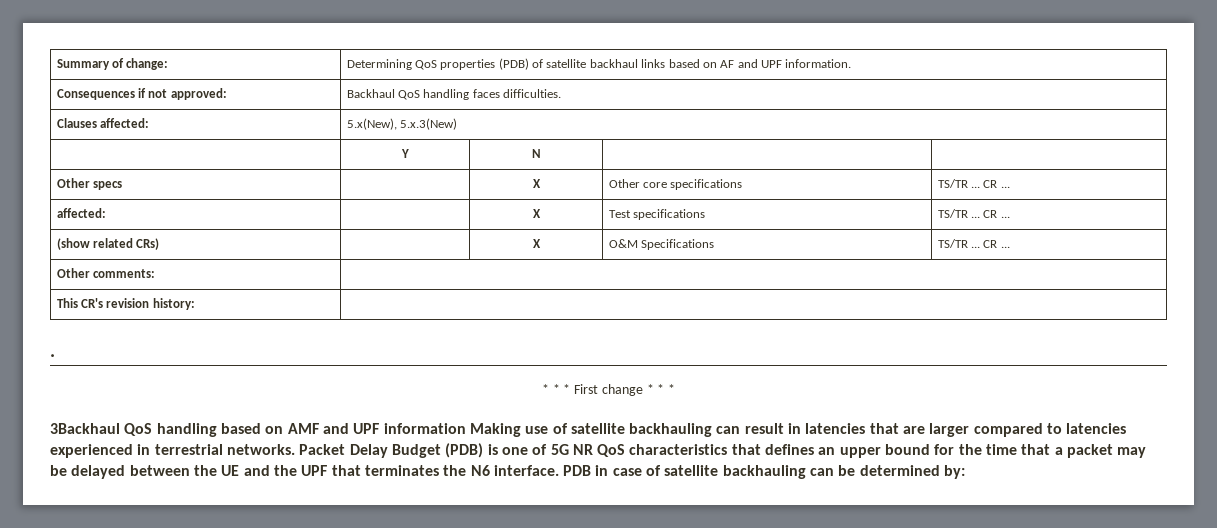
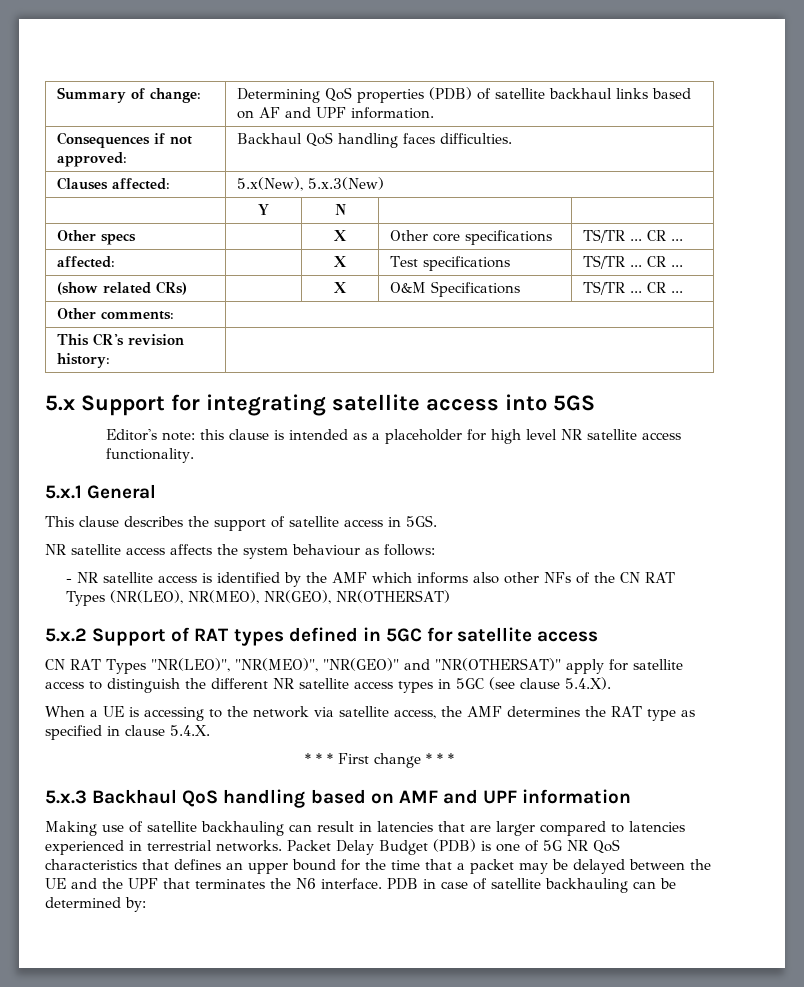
- .
+ 5.x Support for integrating satellite access into 5GS
+ Editor's note: this clause is intended as a placeholder for high level NR satellite access functionality.
+ 5.x.1 General
+ This clause describes the support of satellite access in 5GS.
+ NR satellite access affects the system behaviour as follows:
+ - NR satellite access is identified by the AMF which informs also other NFs of the CN RAT Types (NR(LEO), NR(MEO), NR(GEO), NR(OTHERSAT)
+ 5.x.2 Support of RAT types defined in 5GC for satellite access
+ CN RAT Types "NR(LEO)", "NR(MEO)", "NR(GEO)" and "NR(OTHERSAT)" apply for satellite access to distinguish the different NR satellite access types in 5GC (see clause 5.4.X).
+ When a UE is accessing to the network via satellite access, the AMF determines the RAT type as specified in clause 5.4.X.
- 3Backhaul QoS handling based on AMF and UPF information Making use of satellite backhauling can result in latencies that are larger compared to latencies experienced in terrestrial networks.
+ 5.x.3 Backhaul QoS handling based on AMF and UPF information
+ Making use of satellite backhauling can result in latencies that are larger compared to latencies experienced in terrestrial networks.

